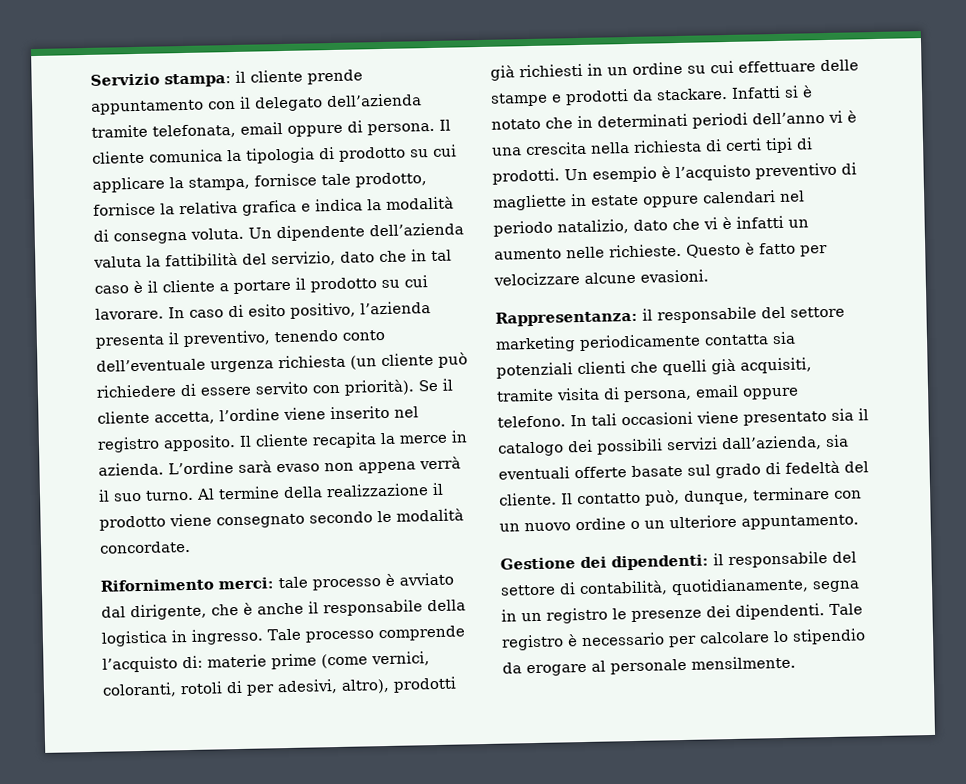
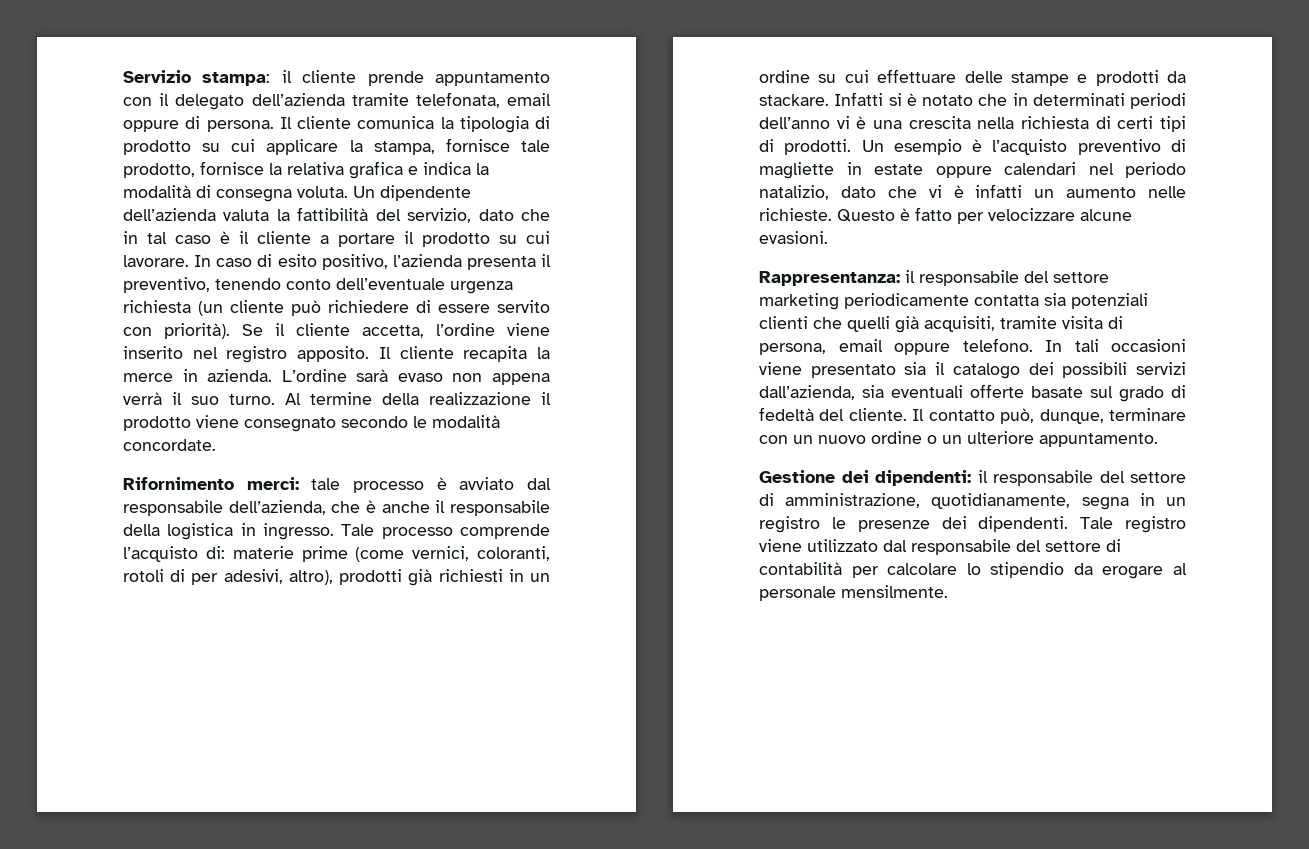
- Rifornimento merci: tale processo è avviato dal dirigente, che è anche il responsabile della logistica in ingresso.
+ Rifornimento merci: tale processo è avviato dal responsabile dell’azienda, che è anche il responsabile della logistica in ingresso.
- Gestione dei dipendenti: il responsabile del settore di contabilità, quotidianamente, segna in un registro le presenze dei dipendenti.
+ Gestione dei dipendenti: il responsabile del settore di amministrazione, quotidianamente, segna in un registro le presenze dei dipendenti.
- Tale registro è necessario per calcolare lo stipendio da erogare al personale mensilmente.
+ Tale registro viene utilizzato dal responsabile del settore di contabilità per calcolare lo stipendio da erogare al personale mensilmente.

